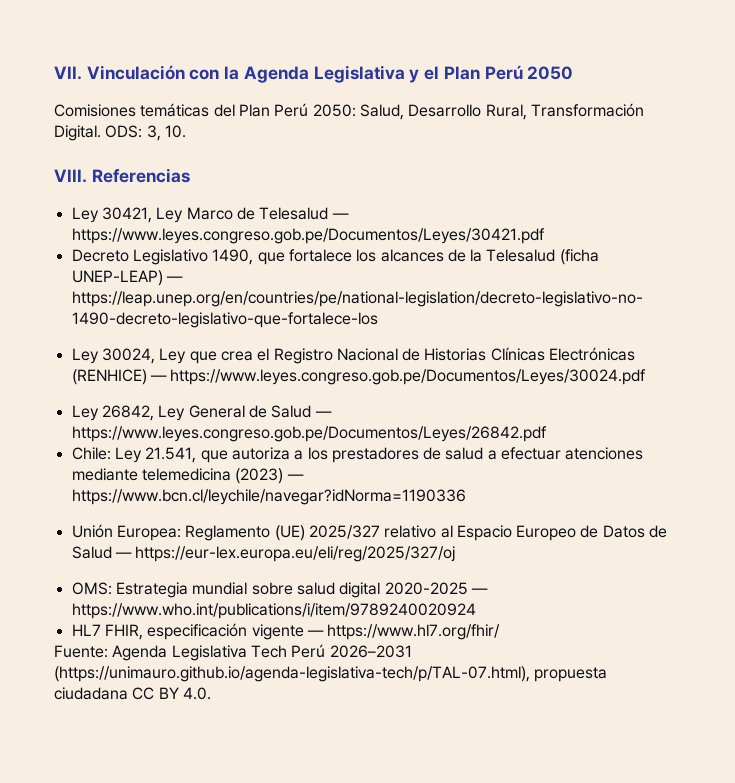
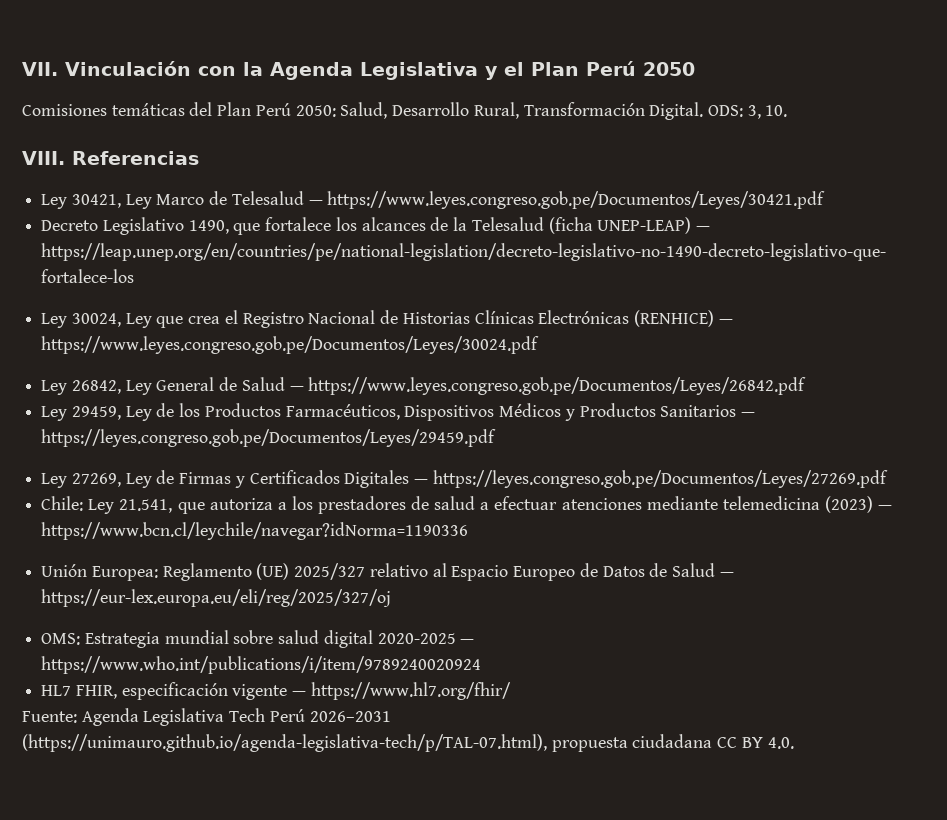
+ Ley 29459, Ley de los Productos Farmacéuticos, Dispositivos Médicos y Productos Sanitarios — https://leyes.congreso.gob.pe/Documentos/Leyes/29459.pdf
+ Ley 27269, Ley de Firmas y Certificados Digitales — https://leyes.congreso.gob.pe/Documentos/Leyes/27269.pdf

